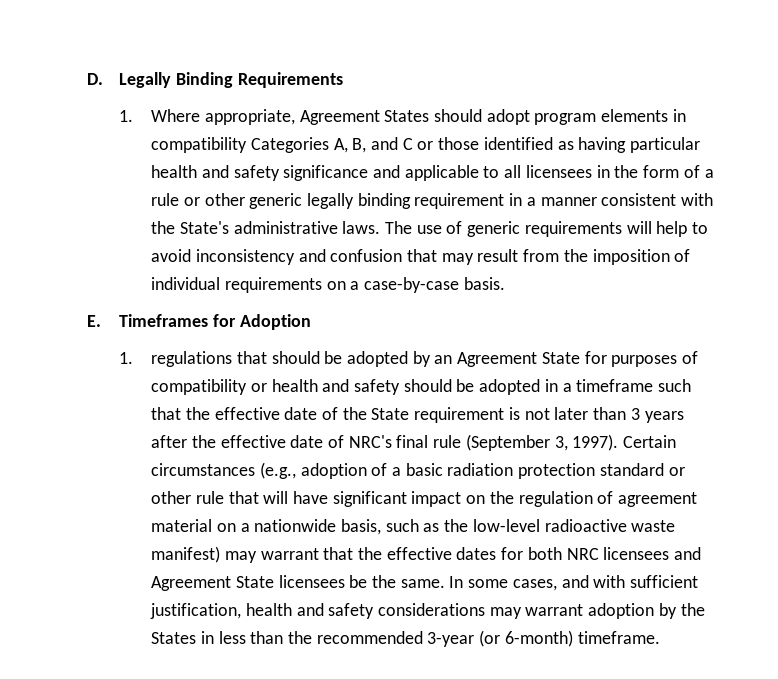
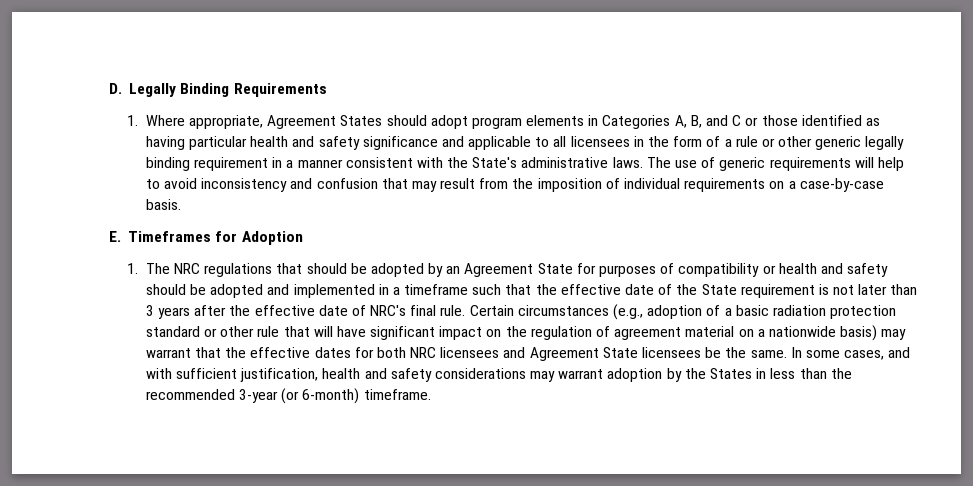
- 1. Where appropriate, Agreement States should adopt program elements in compatibility Categories A, B, and C or those identified as having particular health and safety significance and applicable to all licensees in the form of a rule or other generic legally binding requirement in a manner consistent with the State's administrative laws.
+ 1. Where appropriate, Agreement States should adopt program elements in Categories A, B, and C or those identified as having particular health and safety significance and applicable to all licensees in the form of a rule or other generic legally binding requirement in a manner consistent with the State's administrative laws.
- 1. regulations that should be adopted by an Agreement State for purposes of compatibility or health and safety should be adopted in a timeframe such that the effective date of the State requirement is not later than 3 years after the effective date of NRC's final rule (September 3, 1997).
+ 1. The NRC regulations that should be adopted by an Agreement State for purposes of compatibility or health and safety should be adopted and implemented in a timeframe such that the effective date of the State requirement is not later than 3 years after the effective date of NRC's final rule.
- Certain circumstances (e.g., adoption of a basic radiation protection standard or other rule that will have significant impact on the regulation of agreement material on a nationwide basis, such as the low-level radioactive waste manifest) may warrant that the effective dates for both NRC licensees and Agreement State licensees be the same.
+ Certain circumstances (e.g., adoption of a basic radiation protection standard or other rule that will have significant impact on the regulation of agreement material on a nationwide basis) may warrant that the effective dates for both NRC licensees and Agreement State licensees be the same.

